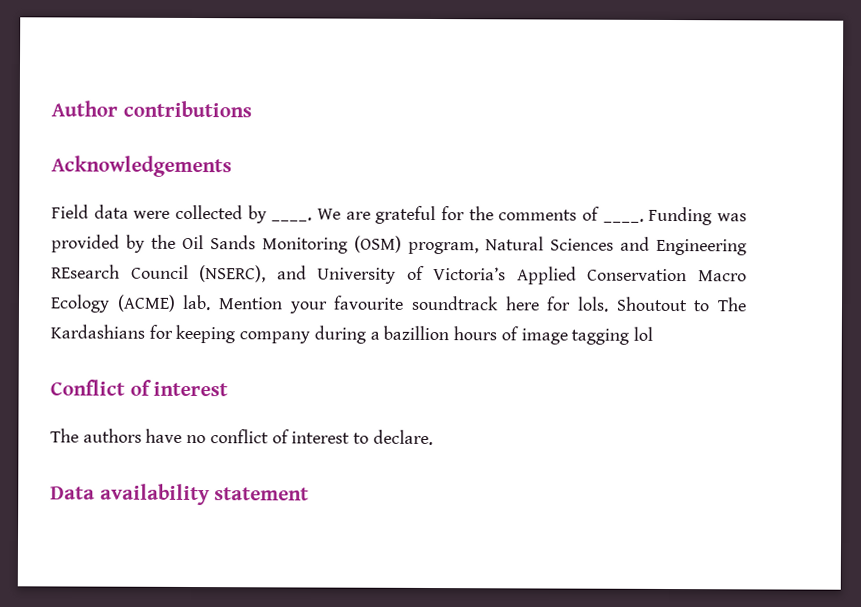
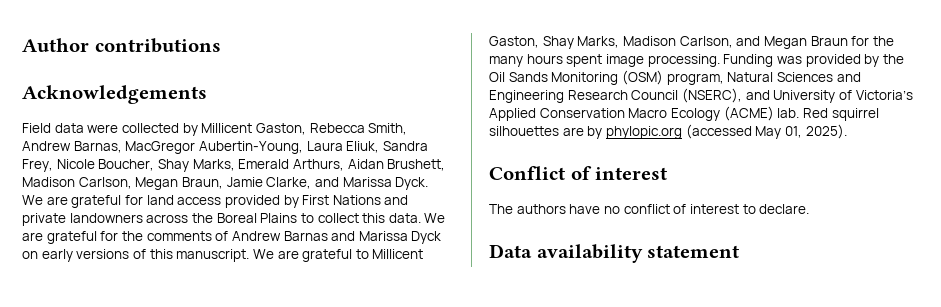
- Field data were collected by ____.
+ Field data were collected by Millicent Gaston, Rebecca Smith, Andrew Barnas, MacGregor Aubertin-Young, Laura Eliuk, Sandra Frey, Nicole Boucher, Shay Marks, Emerald Arthurs, Aidan Brushett, Madison Carlson, Megan Braun, Jamie Clarke, and Marissa Dyck. We are grateful for land access provided by First Nations and private landowners across the Boreal Plains to collect this data.
- We are grateful for the comments of ____.
+ We are grateful for the comments of Andrew Barnas and Marissa Dyck on early versions of this manuscript. We are grateful to Millicent Gaston, Shay Marks, Madison Carlson, and Megan Braun for the many hours spent image processing.
- Funding was provided by the Oil Sands Monitoring (OSM) program, Natural Sciences and Engineering REsearch Council (NSERC), and University of Victoria’s Applied Conservation Macro Ecology (ACME) lab.
+ Funding was provided by the Oil Sands Monitoring (OSM) program, Natural Sciences and Engineering Research Council (NSERC), and University of Victoria’s Applied Conservation Macro Ecology (ACME) lab.
- Mention your favourite soundtrack here for lols. Shoutout to The Kardashians for keeping company during a bazillion hours of image tagging lol
+ Red squirrel silhouettes are by phylopic.org (accessed May 01, 2025).

